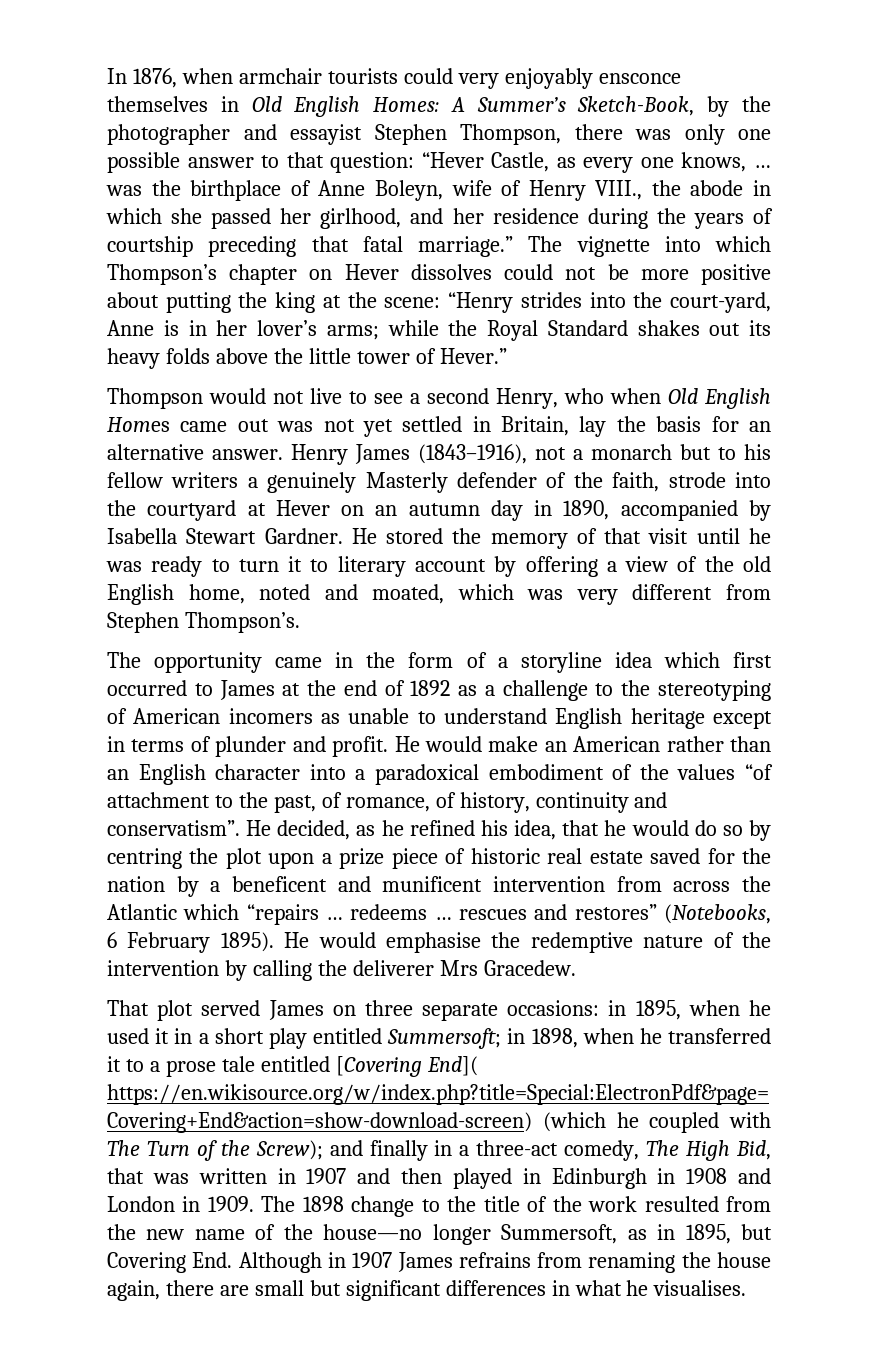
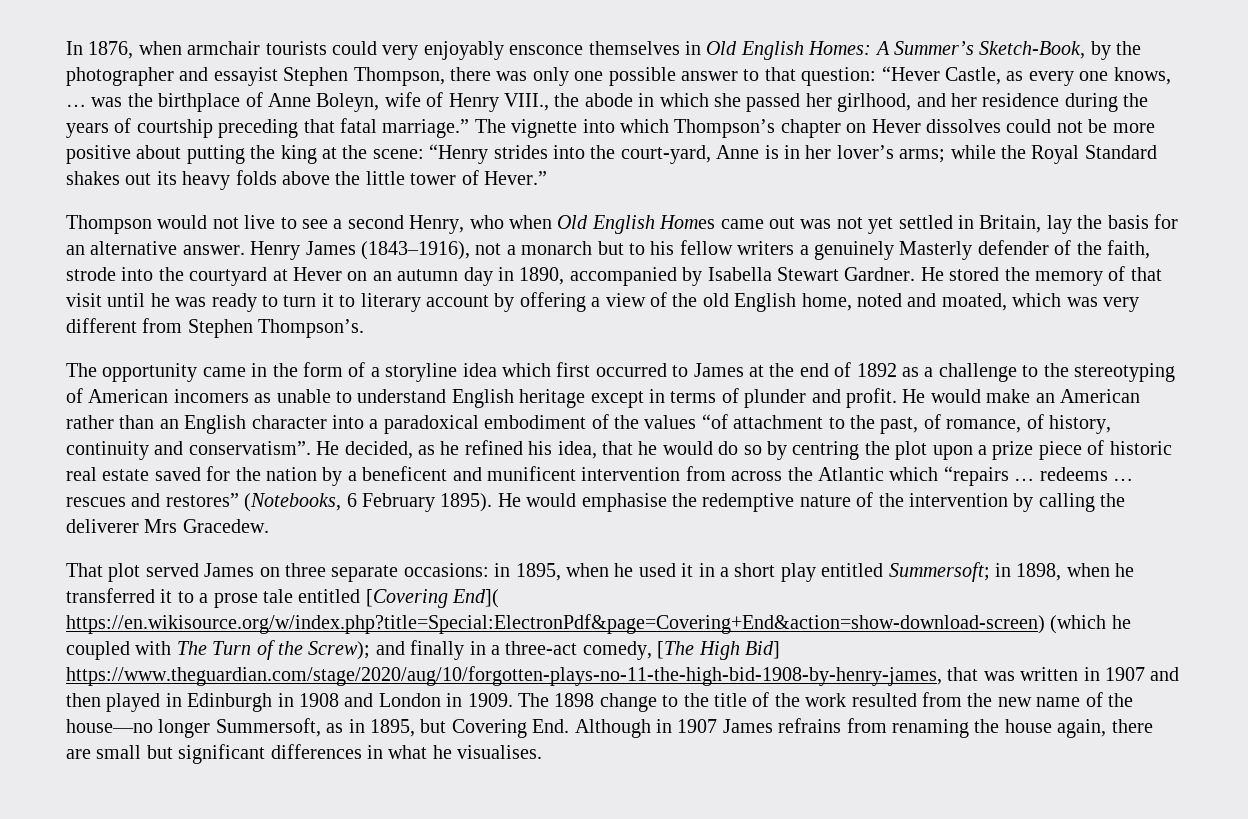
- and finally in a three-act comedy, The High Bid, that was written in 1907 and then played in Edinburgh in 1908 and London in 1909.
+ and finally in a three-act comedy, [The High Bid] https://www.theguardian.com/stage/2020/aug/10/forgotten-plays-no-11-the-high-bid-1908-by-henry-james, that was written in 1907 and then played in Edinburgh in 1908 and London in 1909.

